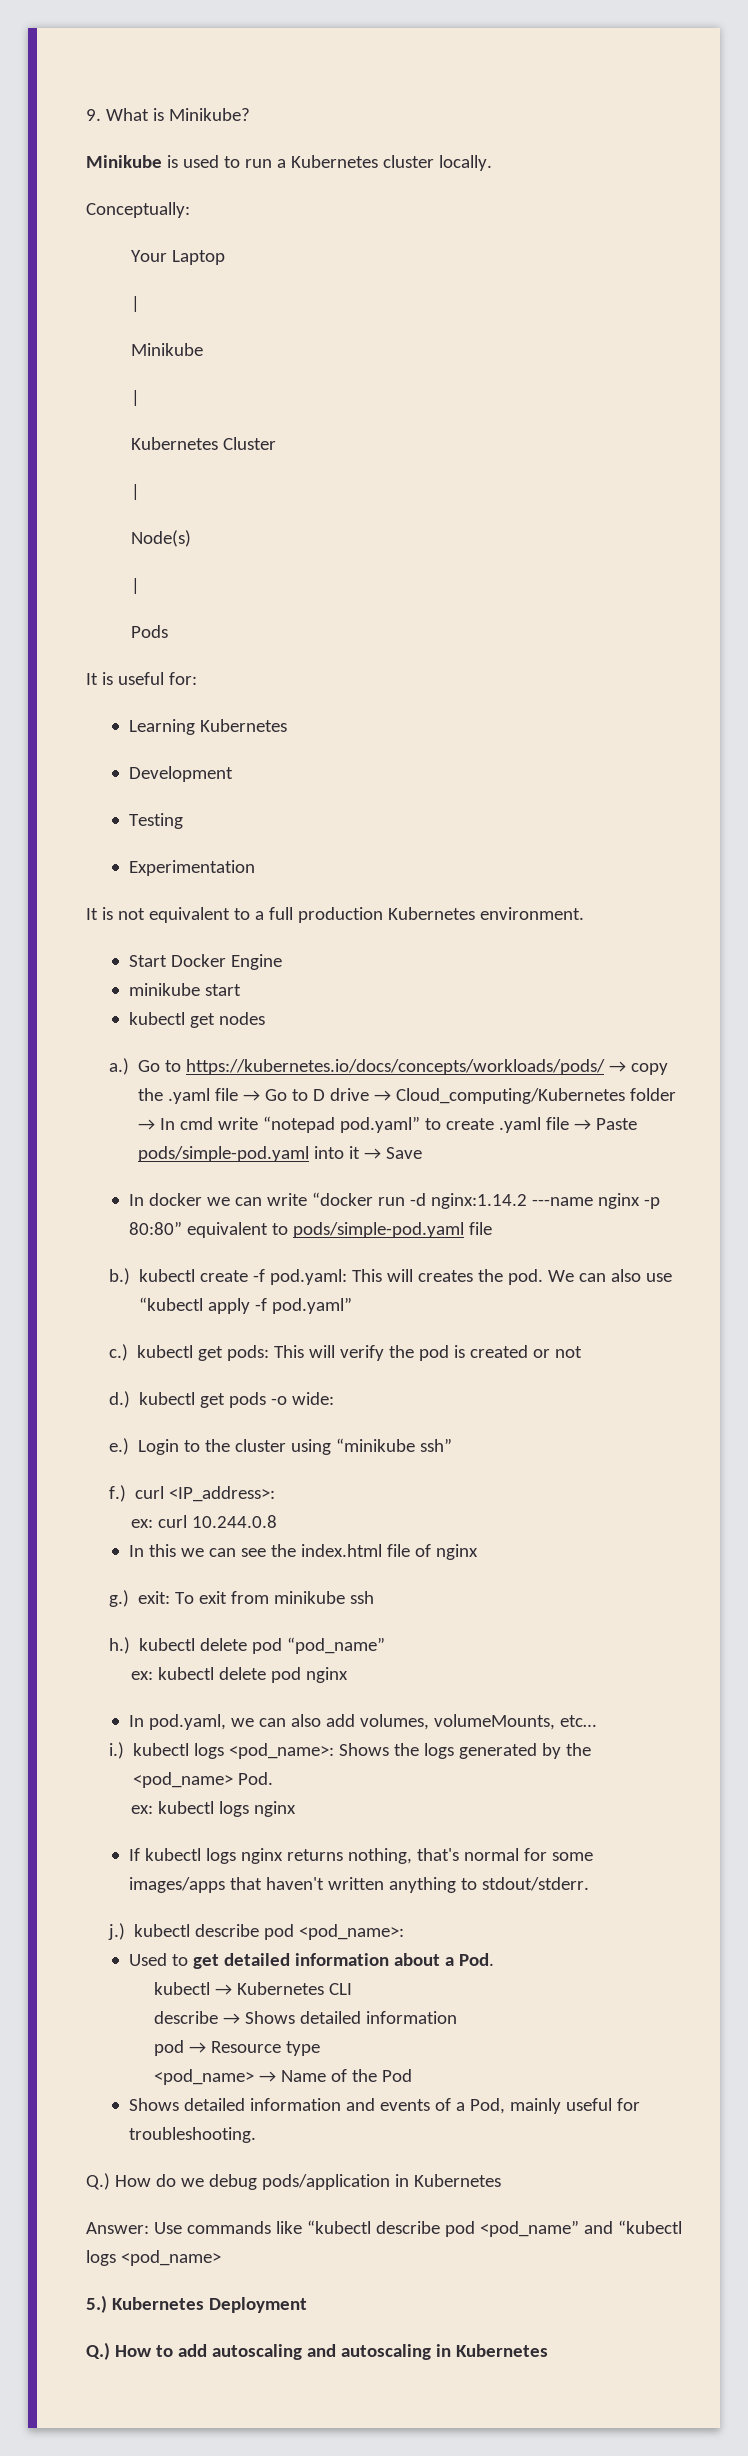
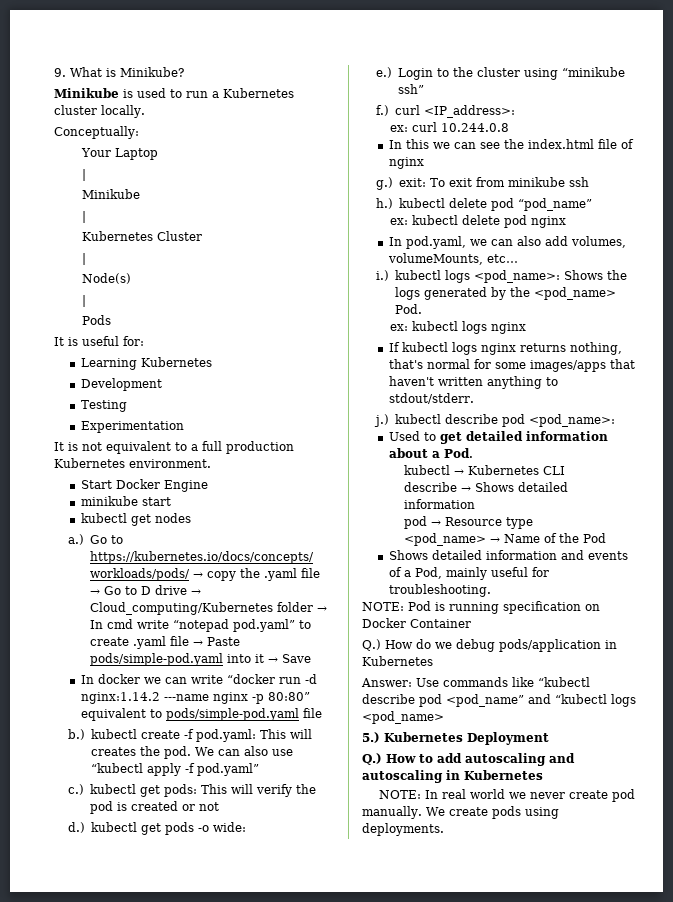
+ NOTE: Pod is running specification on Docker Container
+ NOTE: In real world we never create pod manually. We create pods using deployments.

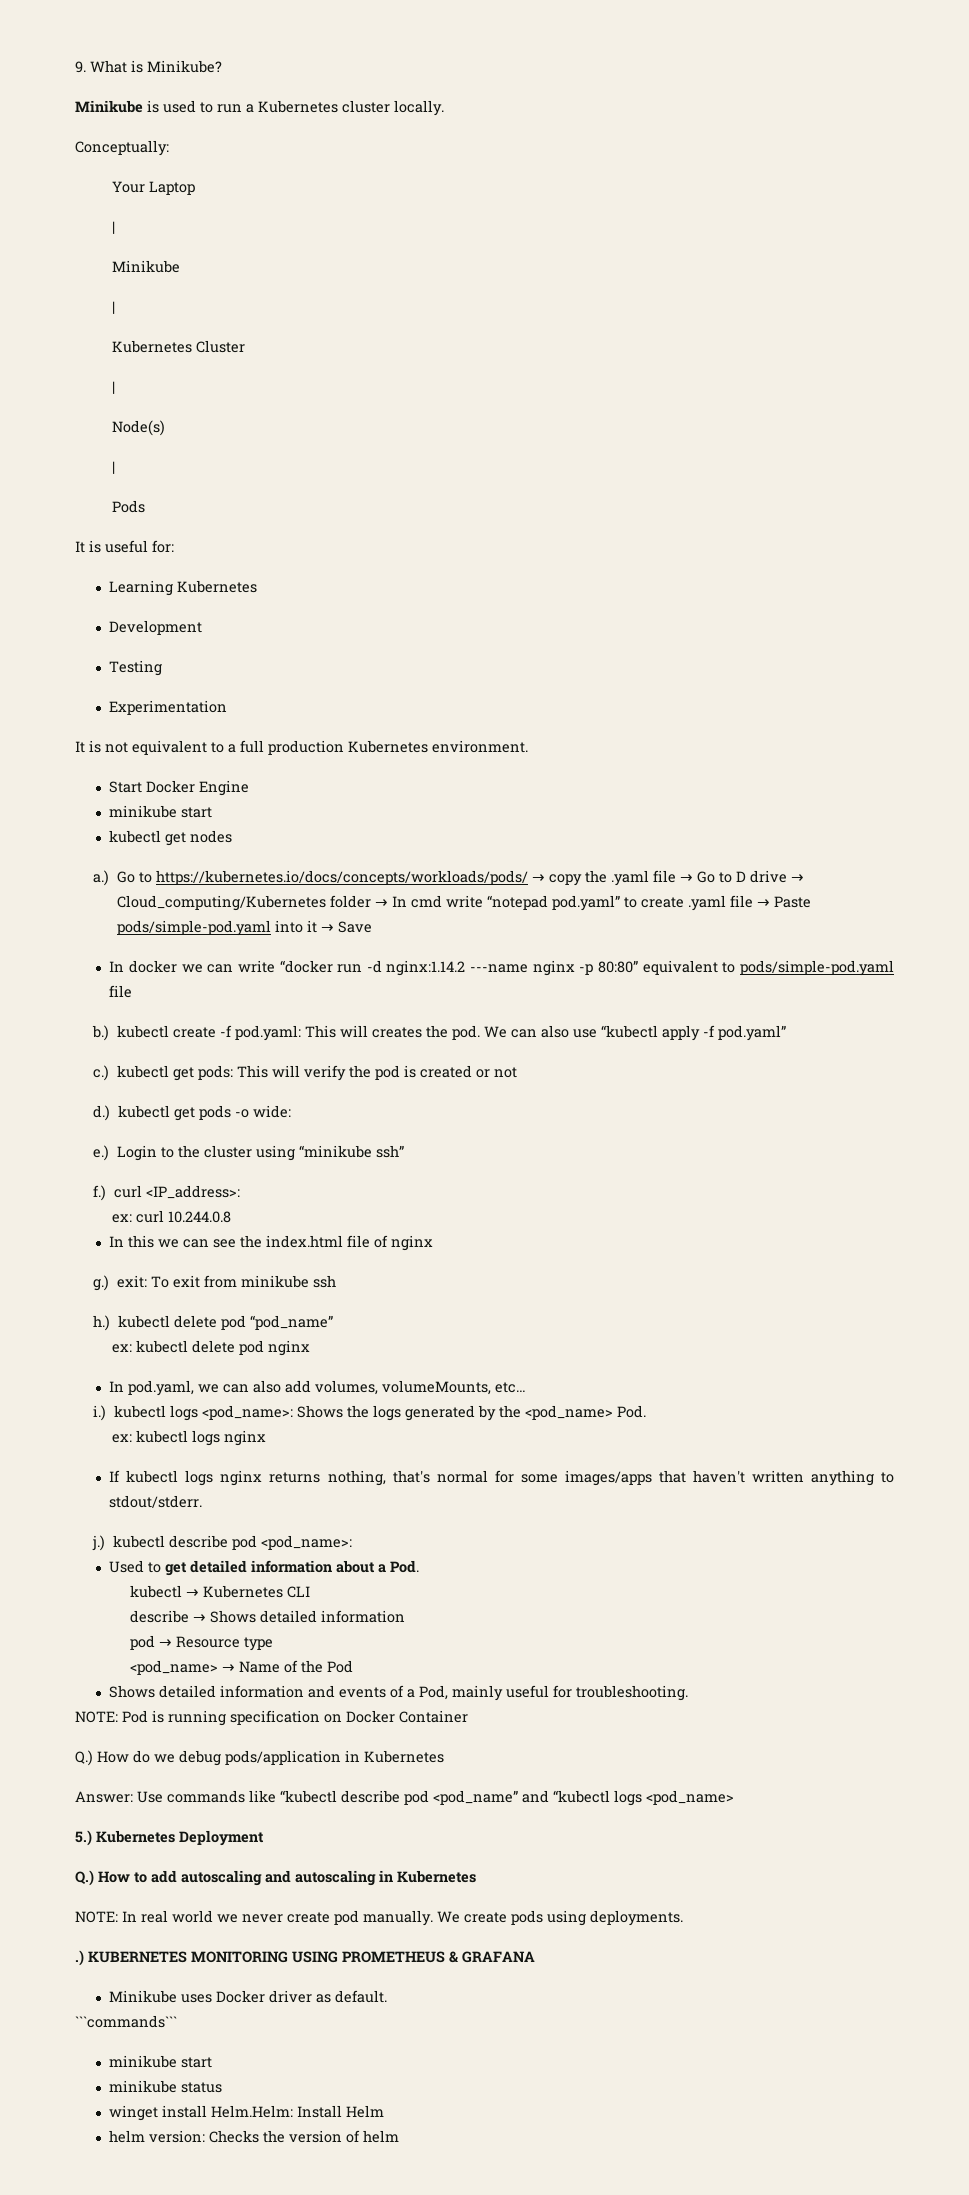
+ .) KUBERNETES MONITORING USING PROMETHEUS & GRAFANA
+ Minikube uses Docker driver as default.
+ ```commands```
+ minikube start
+ minikube status
+ winget install Helm.Helm: Install Helm
+ helm version: Checks the version of helm

